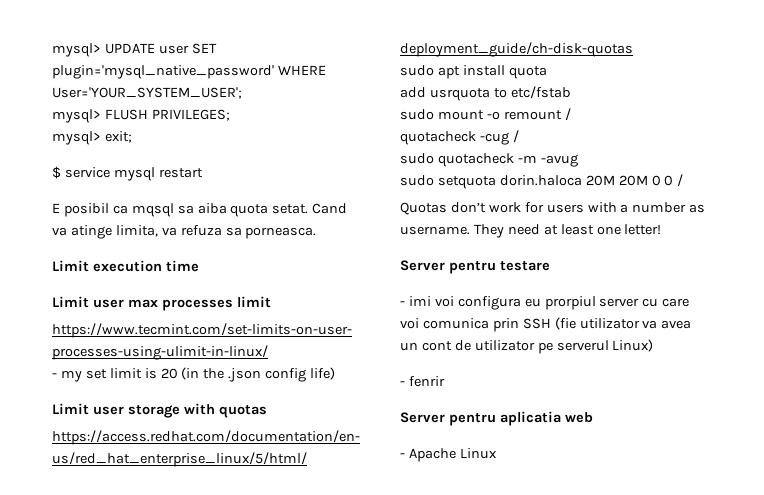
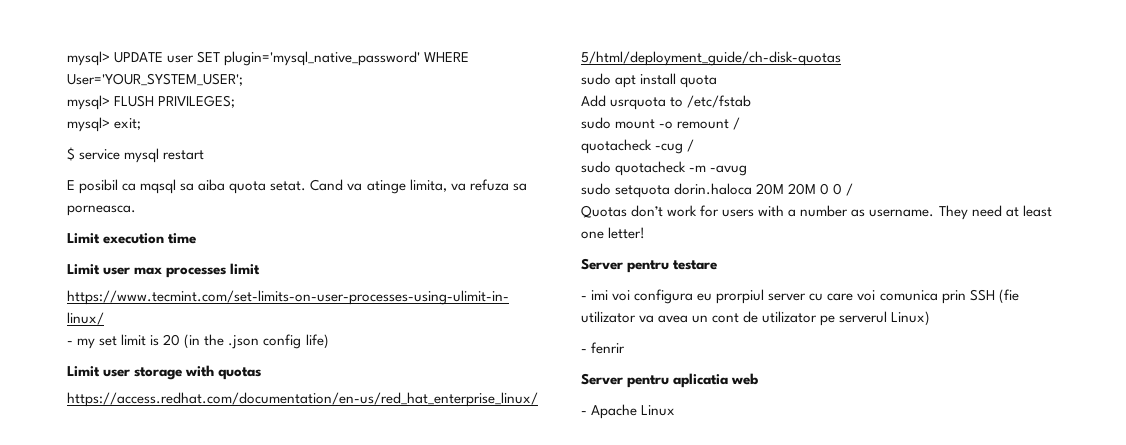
- add usrquota to etc/fstab
+ Add usrquota to /etc/fstab

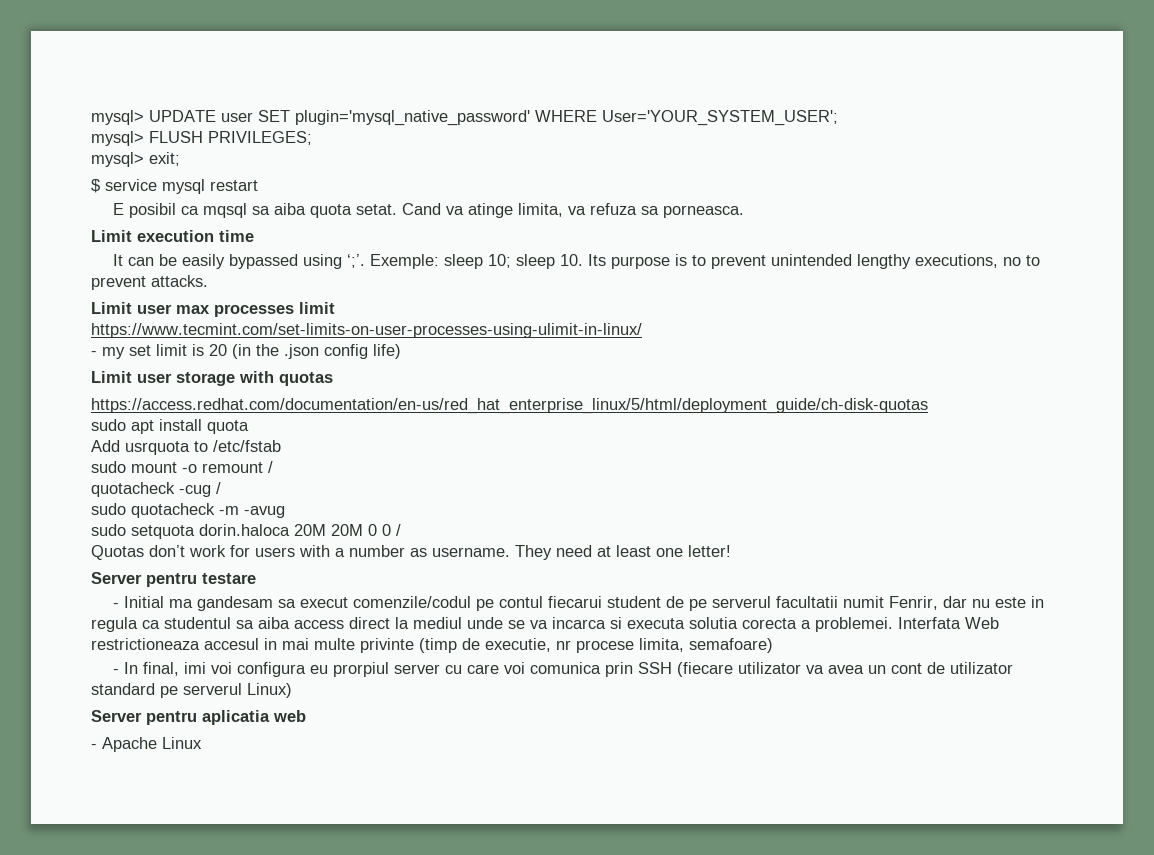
+ It can be easily bypassed using ‘;’. Exemple: sleep 10; sleep 10. Its purpose is to prevent unintended lengthy executions, no to prevent attacks.
- - imi voi configura eu prorpiul server cu care voi comunica prin SSH (fie utilizator va avea un cont de utilizator pe serverul Linux)
+ - Initial ma gandesam sa execut comenzile/codul pe contul fiecarui student de pe serverul facultatii numit Fenrir, dar nu este in regula ca studentul sa aiba access direct la mediul unde se va incarca si executa solutia corecta a problemei. Interfata Web restrictioneaza accesul in mai multe privinte (timp de executie, nr procese limita, semafoare)
+ - In final, imi voi configura eu prorpiul server cu care voi comunica prin SSH (fiecare utilizator va avea un cont de utilizator standard pe serverul Linux)
- - fenrir

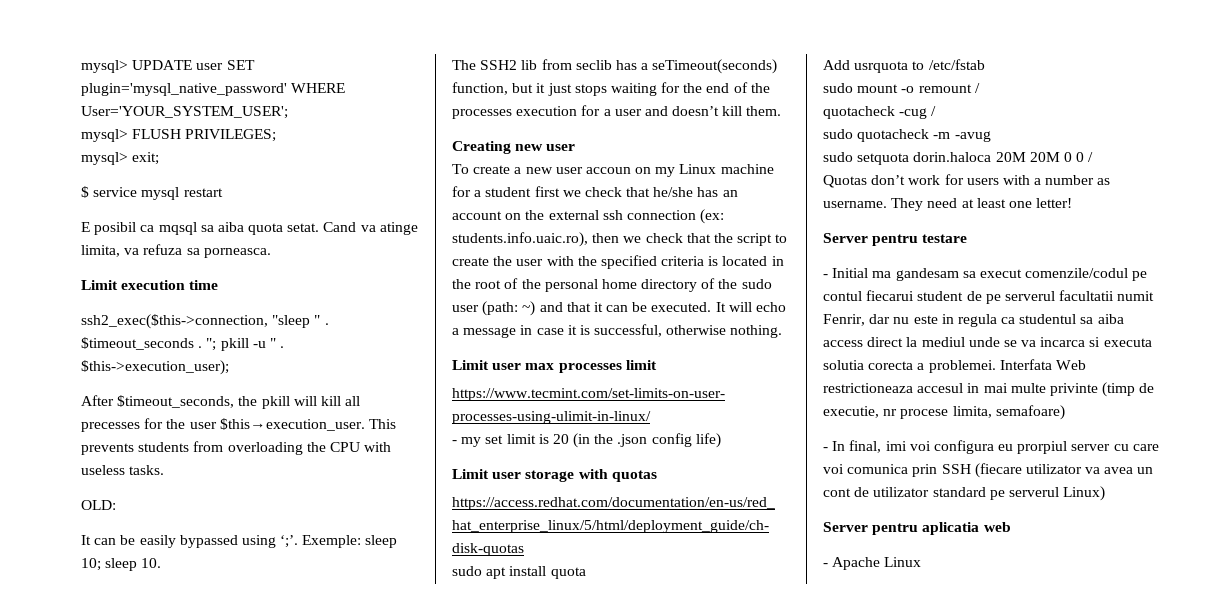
+ ssh2_exec($this->connection, "sleep " . $timeout_seconds . "; pkill -u " . $this->execution_user);
+ After $timeout_seconds, the pkill will kill all precesses for the user $this→execution_user. This prevents students from overloading the CPU with useless tasks.
+ OLD:
- Exemple: sleep 10; sleep 10. Its purpose is to prevent unintended lengthy executions, no to prevent attacks.
+ Exemple: sleep 10; sleep 10.
+ The SSH2 lib from seclib has a seTimeout(seconds) function, but it just stops waiting for the end of the processes execution for a user and doesn’t kill them.
+ Creating new user
+ To create a new user accoun on my Linux machine for a student first we check that he/she has an account on the external ssh connection (ex: students.info.uaic.ro), then we check that the script to create the user with the specified criteria is located in the root of the personal home directory of the sudo user (path: ~) and that it can be executed. It will echo a message in case it is successful, otherwise nothing.

